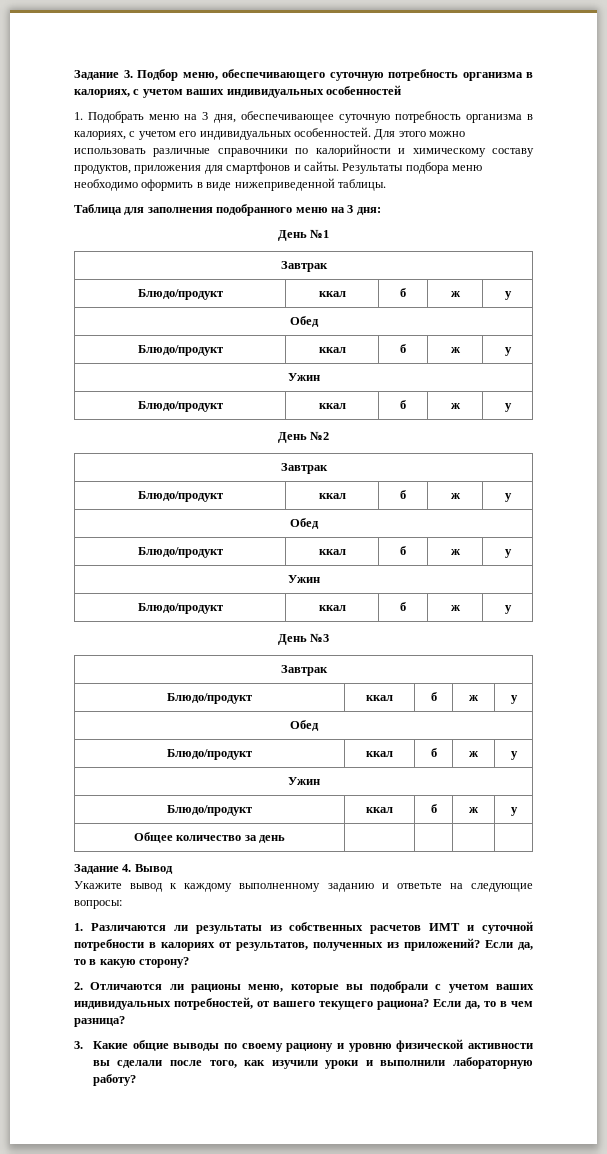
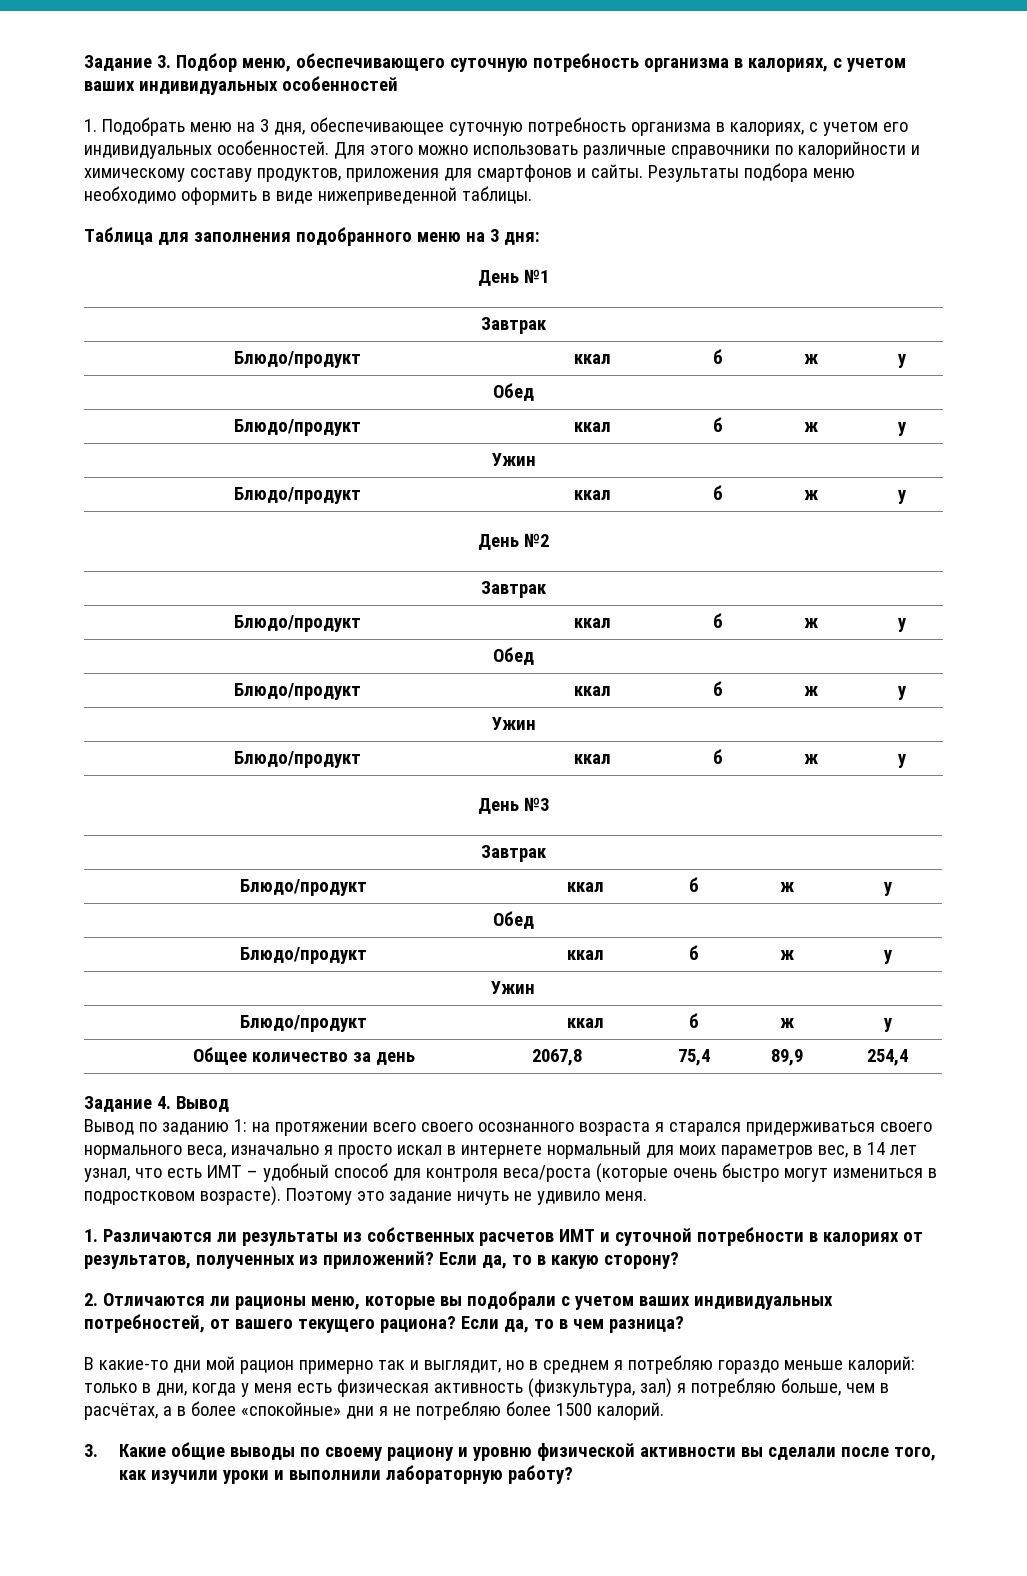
- Общее количество за день | | | |
+ Общее количество за день | 2067,8 | 75,4 | 89,9 | 254,4
- Укажите вывод к каждому выполненному заданию и ответьте на следующие вопросы:
+ Вывод по заданию 1: на протяжении всего своего осознанного возраста я старался придерживаться своего нормального веса, изначально я просто искал в интернете нормальный для моих параметров вес, в 14 лет узнал, что есть ИМТ – удобный способ для контроля веса/роста (которые очень быстро могут измениться в подростковом возрасте). Поэтому это задание ничуть не удивило меня.
+ В какие-то дни мой рацион примерно так и выглядит, но в среднем я потребляю гораздо меньше калорий: только в дни, когда у меня есть физическая активность (физкультура, зал) я потребляю больше, чем в расчётах, а в более «спокойные» дни я не потребляю более 1500 калорий.

